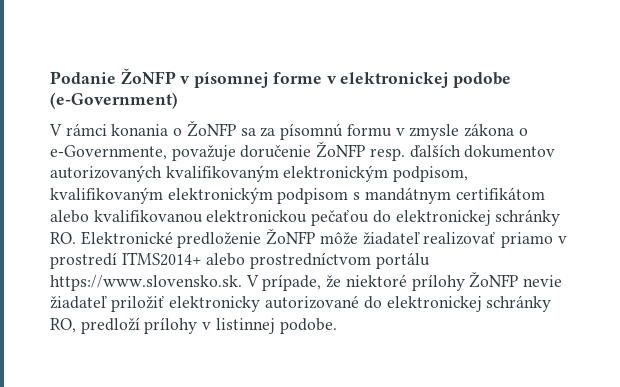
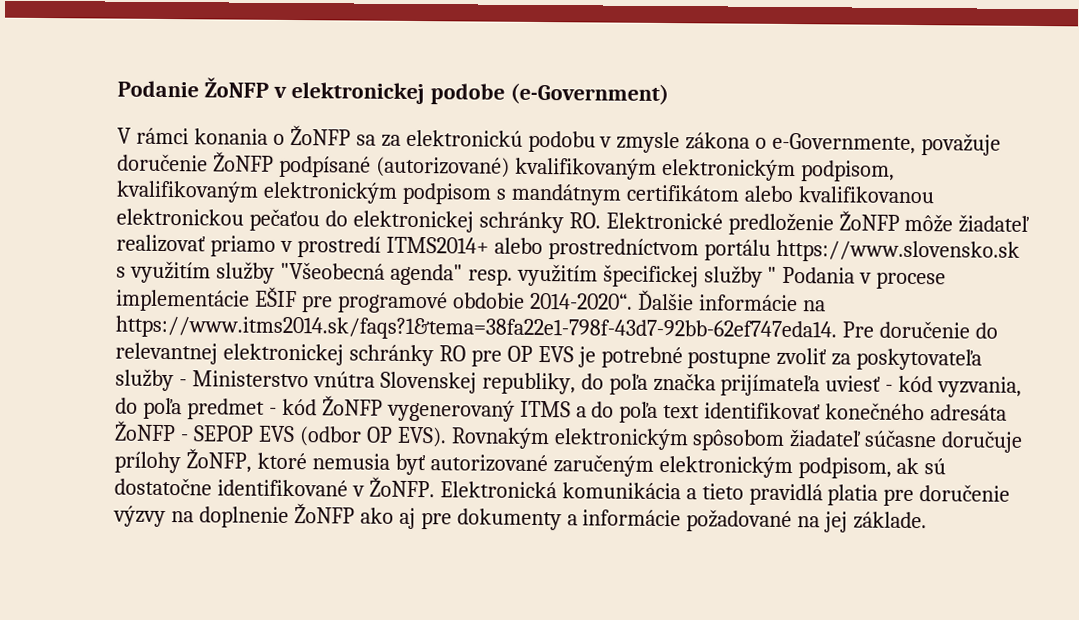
- Podanie ŽoNFP v písomnej forme v elektronickej podobe (e-Government)
+ Podanie ŽoNFP v elektronickej podobe (e-Government)
- V rámci konania o ŽoNFP sa za písomnú formu v zmysle zákona o e-Governmente, považuje doručenie ŽoNFP resp. ďalších dokumentov autorizovaných kvalifikovaným elektronickým podpisom, kvalifikovaným elektronickým podpisom s mandátnym certifikátom alebo kvalifikovanou elektronickou pečaťou do elektronickej schránky RO. Elektronické predloženie ŽoNFP môže žiadateľ realizovať priamo v prostredí ITMS2014+ alebo prostredníctvom portálu https://www.slovensko.sk. V prípade, že niektoré prílohy ŽoNFP nevie žiadateľ priložiť elektronicky autorizované do elektronickej schránky RO, predloží prílohy v listinnej podobe.
+ V rámci konania o ŽoNFP sa za elektronickú podobu v zmysle zákona o e-Governmente, považuje doručenie ŽoNFP podpísané (autorizované) kvalifikovaným elektronickým podpisom, kvalifikovaným elektronickým podpisom s mandátnym certifikátom alebo kvalifikovanou elektronickou pečaťou do elektronickej schránky RO. Elektronické predloženie ŽoNFP môže žiadateľ realizovať priamo v prostredí ITMS2014+ alebo prostredníctvom portálu https://www.slovensko.sk s využitím služby "Všeobecná agenda" resp. využitím špecifickej služby " Podania v procese implementácie EŠIF pre programové obdobie 2014-2020“. Ďalšie informácie na https://www.itms2014.sk/faqs?1&tema=38fa22e1-798f-43d7-92bb-62ef747eda14. Pre doručenie do relevantnej elektronickej schránky RO pre OP EVS je potrebné postupne zvoliť za poskytovateľa služby - Ministerstvo vnútra Slovenskej republiky, do poľa značka prijímateľa uviesť - kód vyzvania, do poľa predmet - kód ŽoNFP vygenerovaný ITMS a do poľa text identifikovať konečného adresáta ŽoNFP - SEPOP EVS (odbor OP EVS). Rovnakým elektronickým spôsobom žiadateľ súčasne doručuje prílohy ŽoNFP, ktoré nemusia byť autorizované zaručeným elektronickým podpisom, ak sú dostatočne identifikované v ŽoNFP. Elektronická komunikácia a tieto pravidlá platia pre doručenie výzvy na doplnenie ŽoNFP ako aj pre dokumenty a informácie požadované na jej základe.

